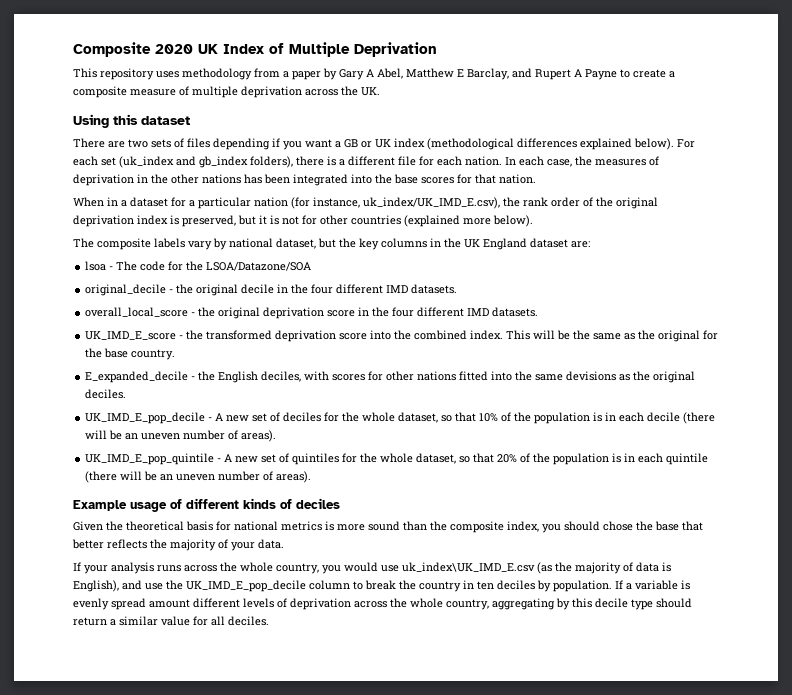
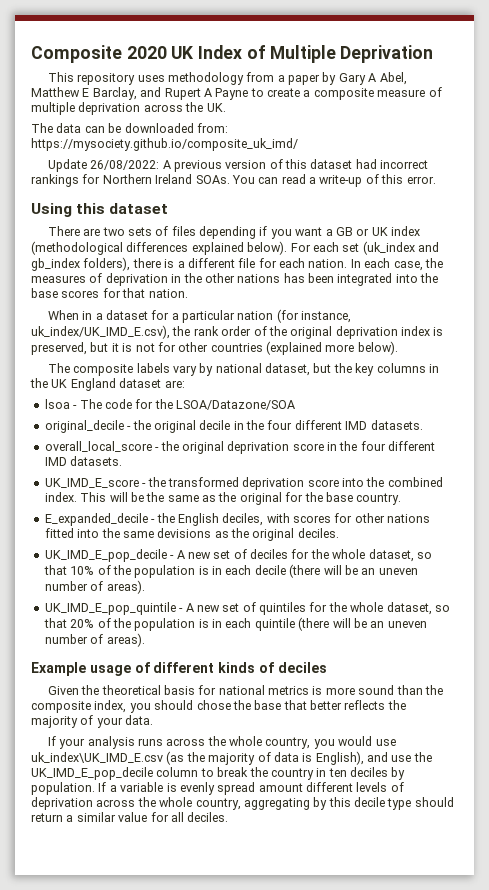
+ The data can be downloaded from: https://mysociety.github.io/composite_uk_imd/
+ Update 26/08/2022: A previous version of this dataset had incorrect rankings for Northern Ireland SOAs. You can read a write-up of this error.

